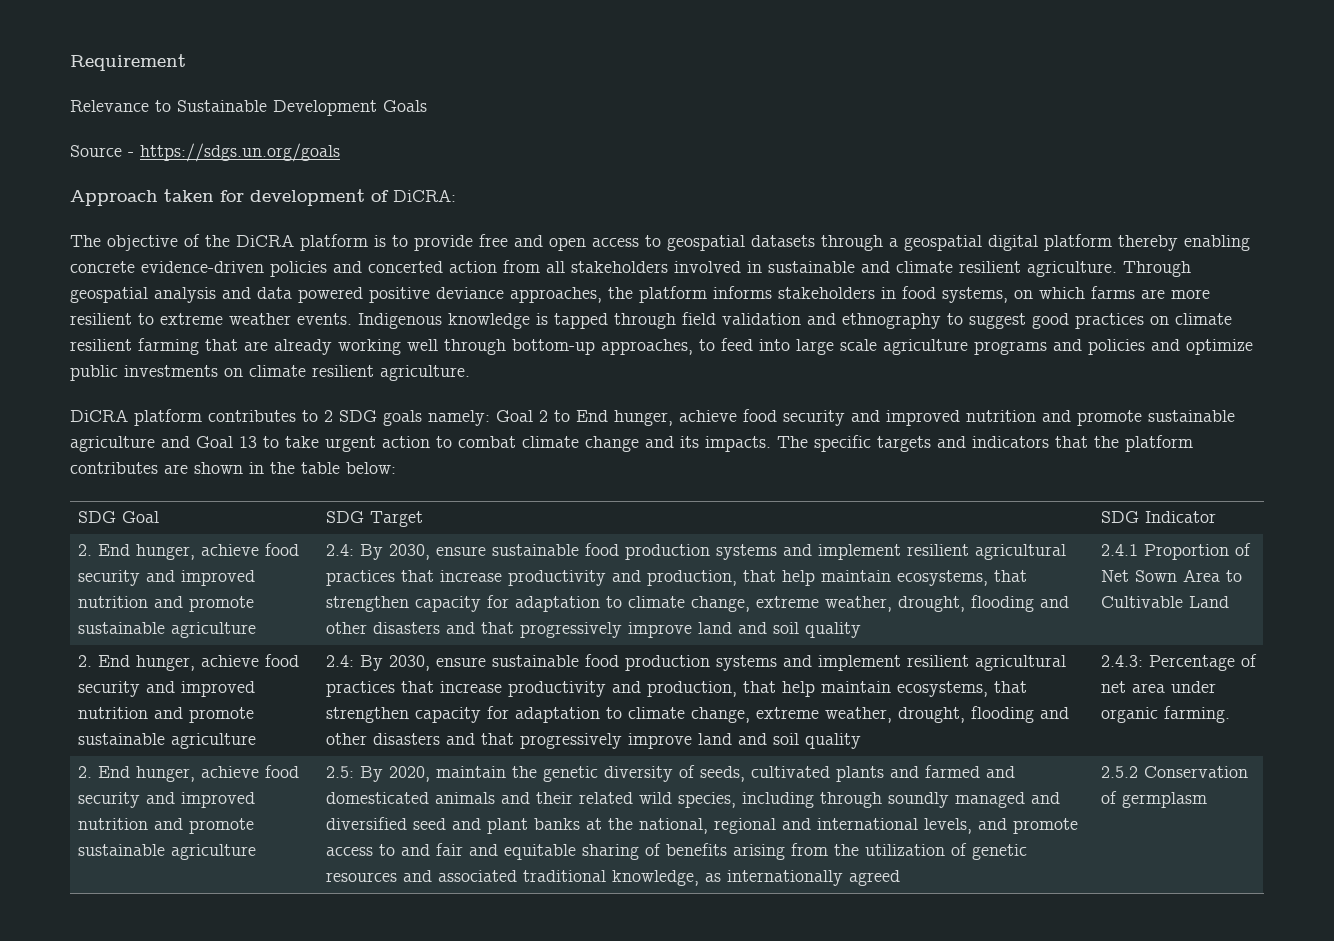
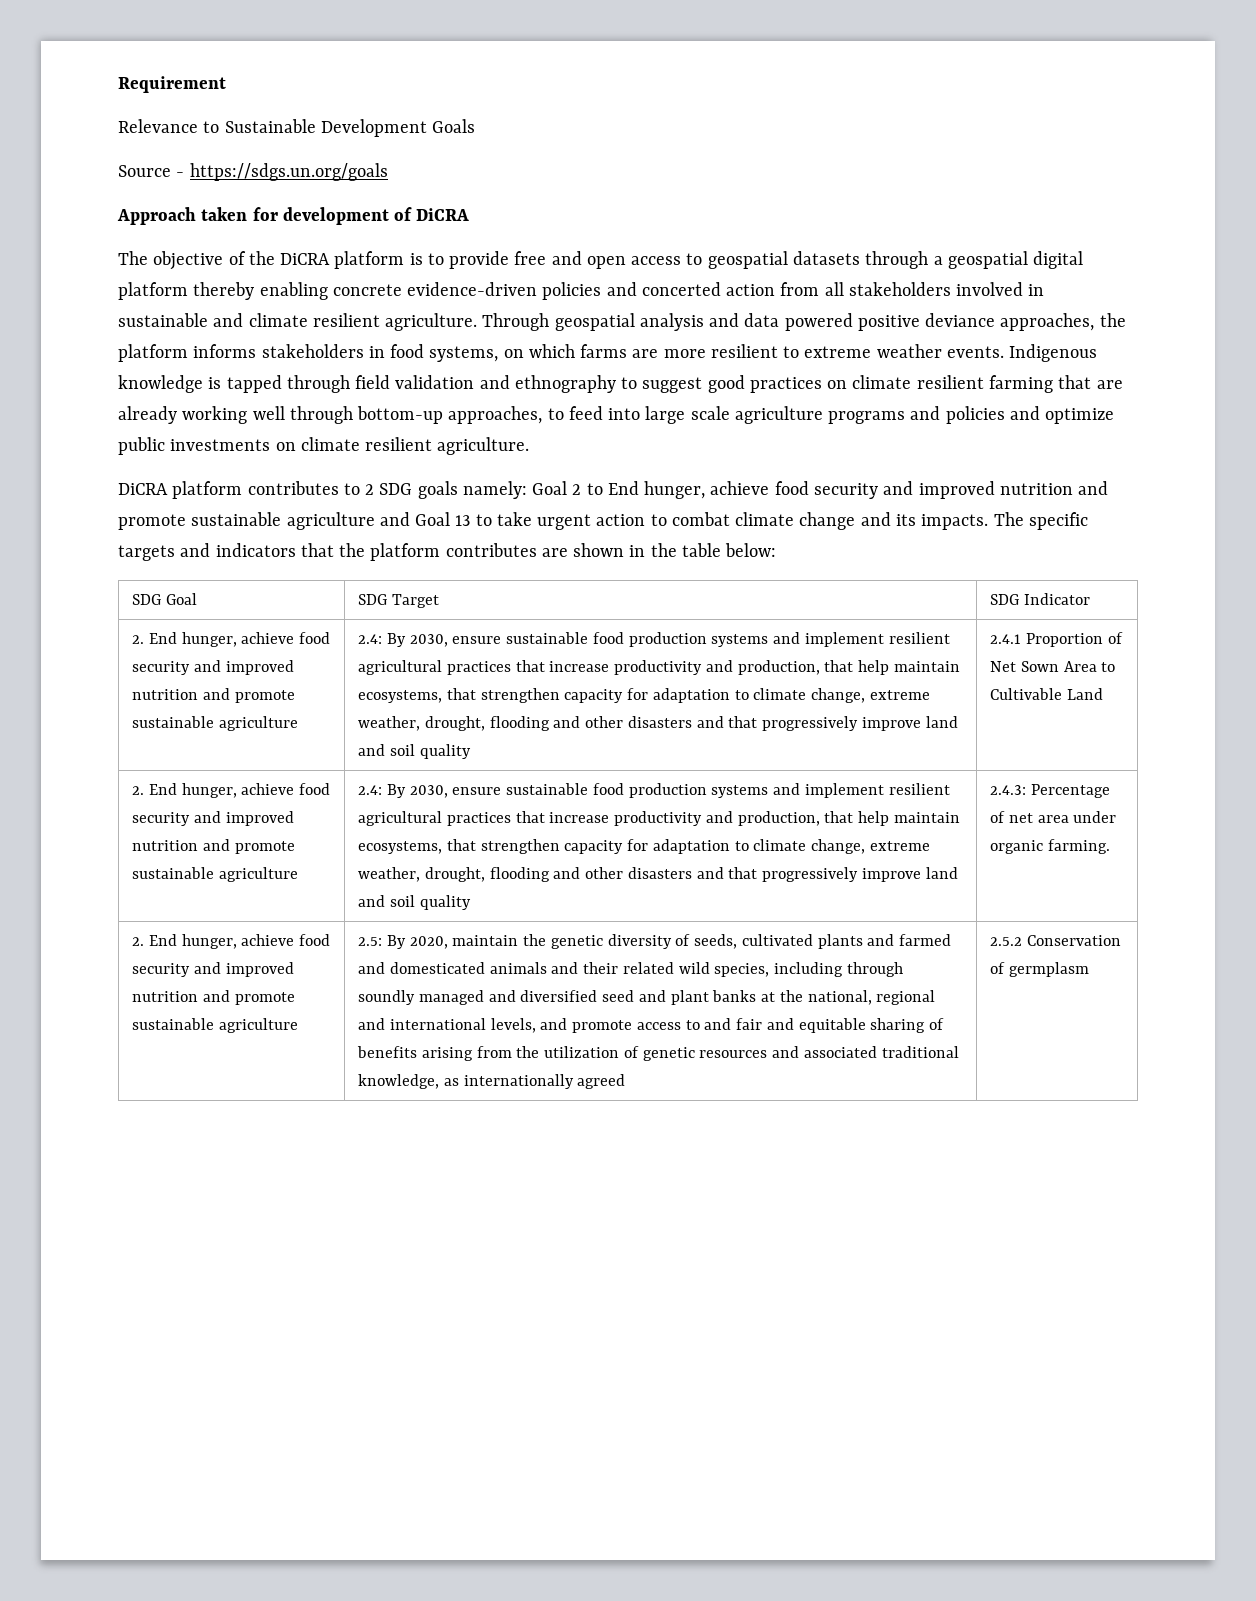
- Approach taken for development of DiCRA:
+ Approach taken for development of DiCRA

